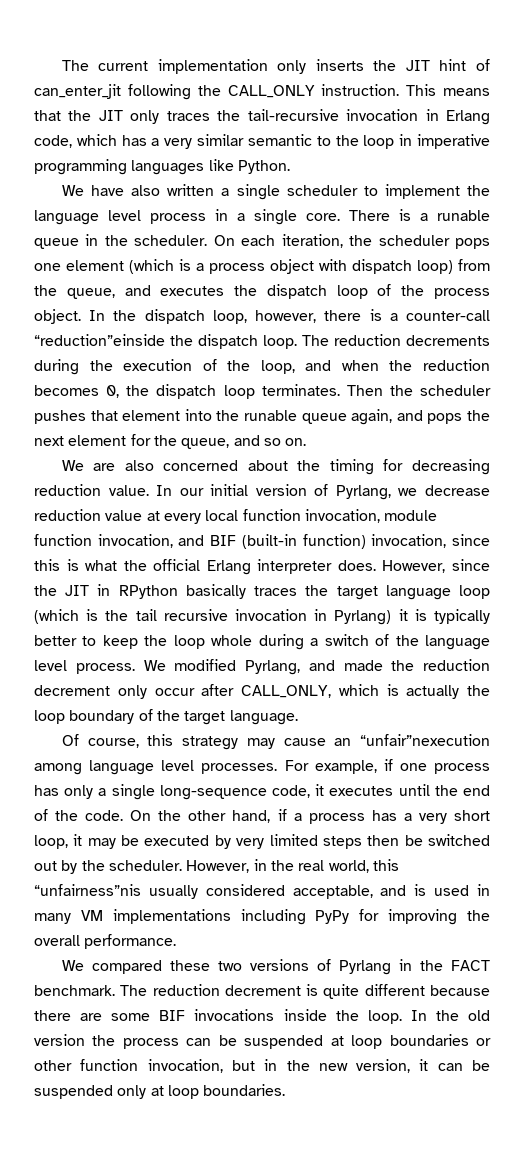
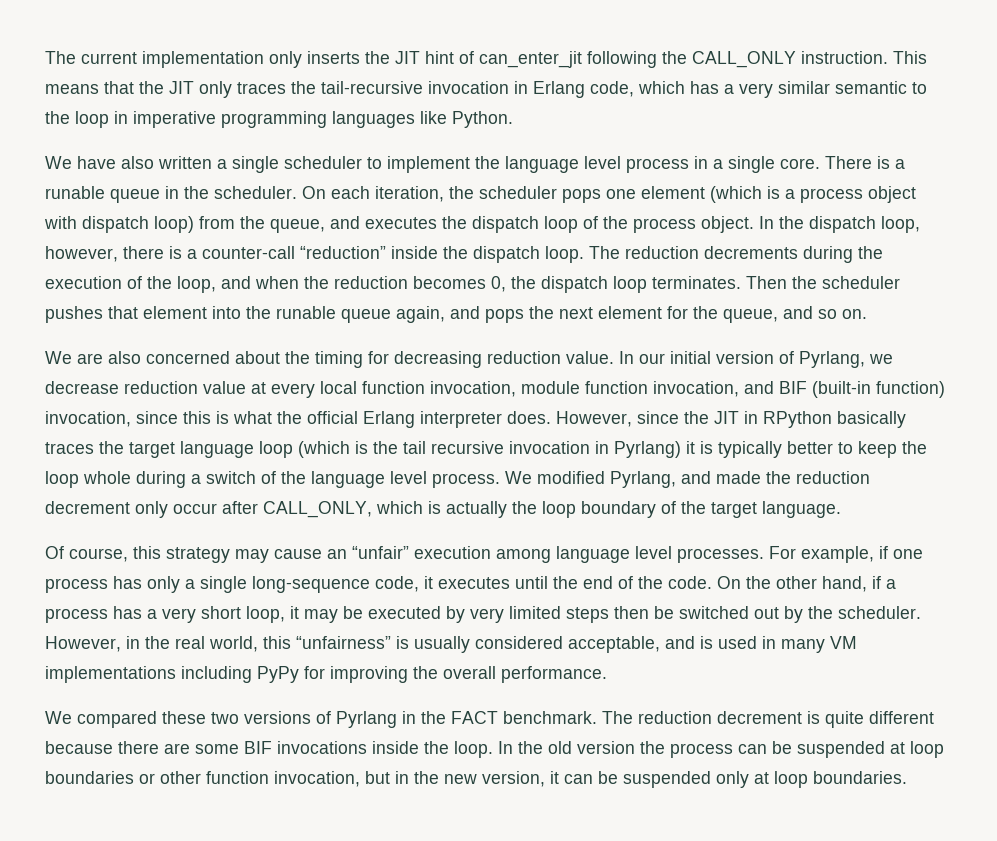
- In the dispatch loop, however, there is a counter-call “reduction”einside the dispatch loop.
+ In the dispatch loop, however, there is a counter-call “reduction” inside the dispatch loop.
- Of course, this strategy may cause an “unfair”nexecution among language level processes.
+ Of course, this strategy may cause an “unfair” execution among language level processes.
- However, in the real world, this “unfairness”nis usually considered acceptable, and is used in many VM implementations including PyPy for improving the overall performance.
+ However, in the real world, this “unfairness” is usually considered acceptable, and is used in many VM implementations including PyPy for improving the overall performance.

